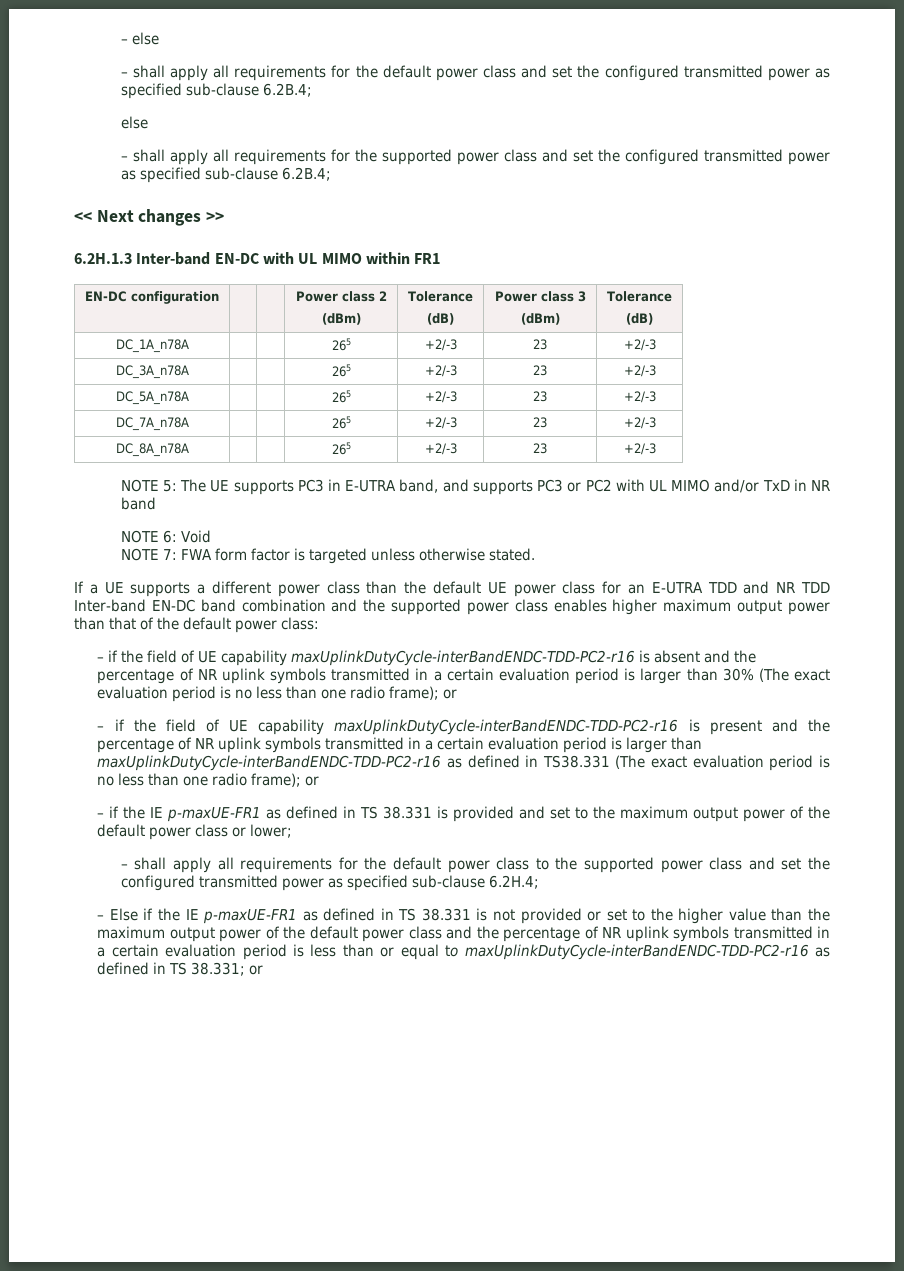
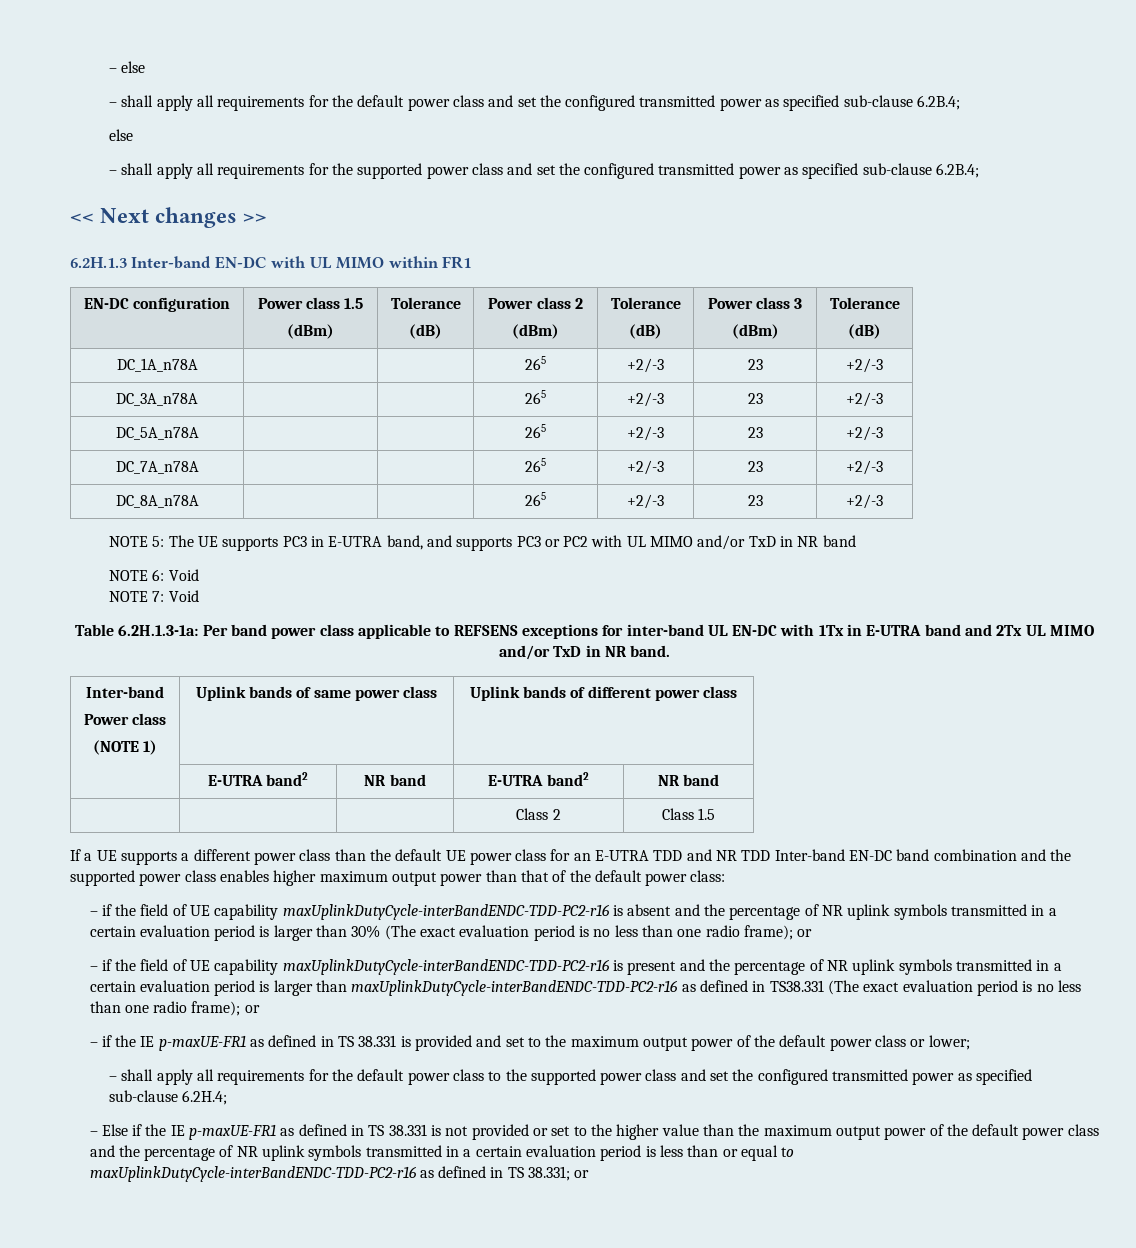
- EN-DC configuration | | | Power class 2
+ EN-DC configuration | Power class 1.5
+ (dBm) | Tolerance
+ (dB) | Power class 2
- NOTE 7: FWA form factor is targeted unless otherwise stated.
+ NOTE 7: Void
+ Table 6.2H.1.3-1a: Per band power class applicable to REFSENS exceptions for inter-band UL EN-DC with 1Tx in E-UTRA band and 2Tx UL MIMO and/or TxD in NR band.
+ Inter-band
+ Power class
+ (NOTE 1) | Uplink bands of same power class | Uplink bands of different power class
+ | E-UTRA band2 | NR band | E-UTRA band2 | NR band
+ | | | Class 2 | Class 1.5

